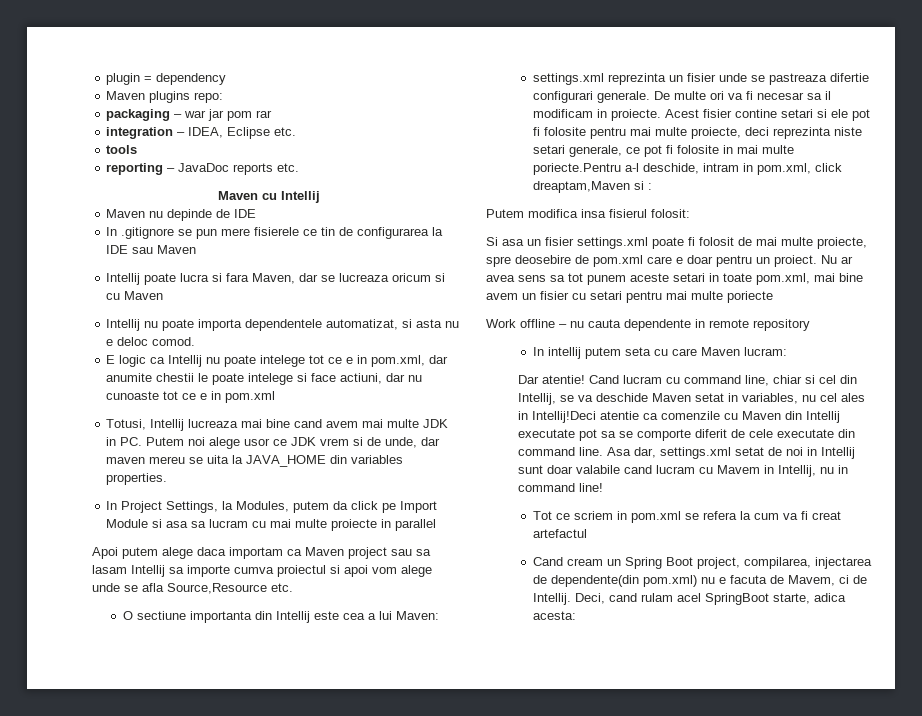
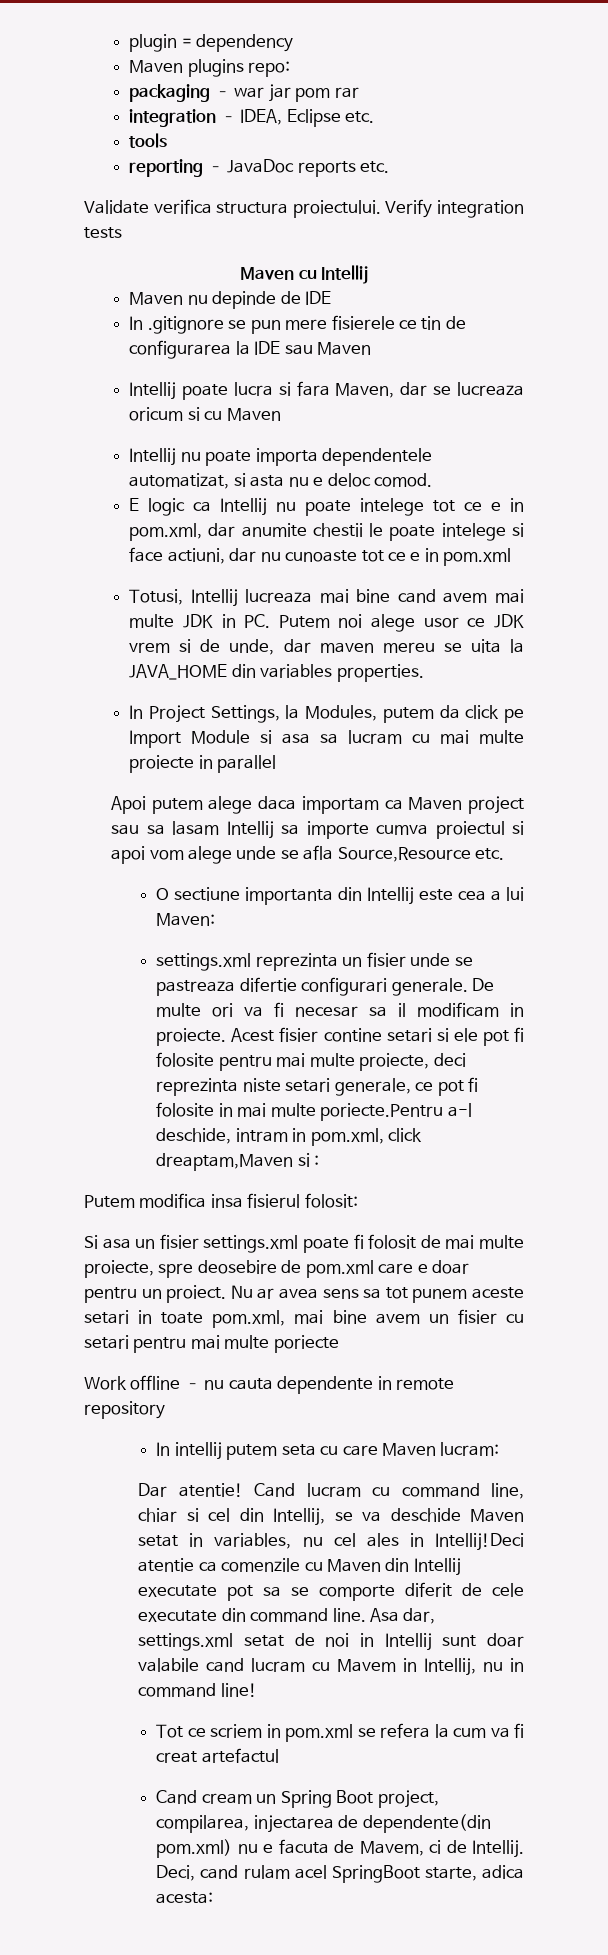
+ Validate verifica structura proiectului. Verify integration tests

